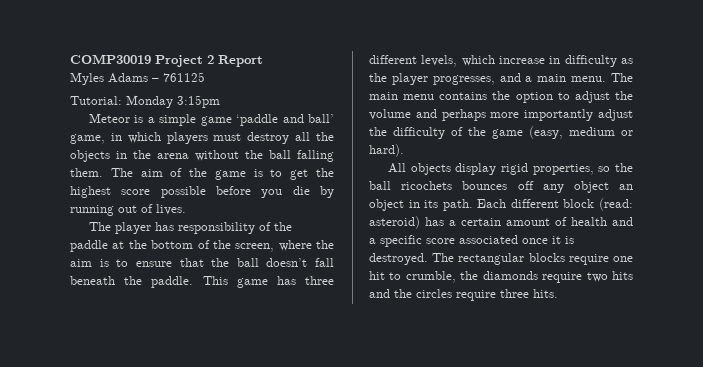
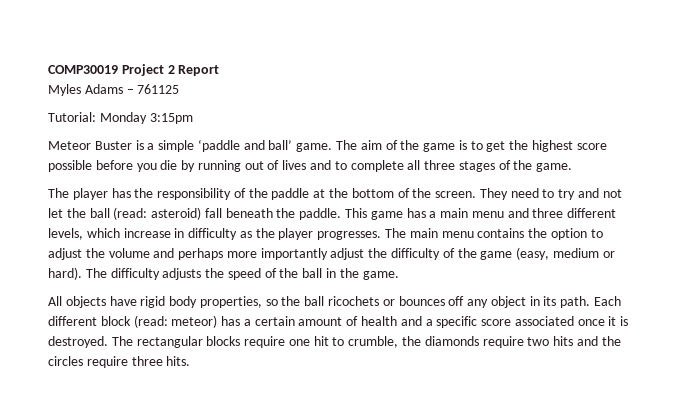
- Meteor is a simple game ‘paddle and ball’ game, in which players must destroy all the objects in the arena without the ball falling them.
+ Meteor Buster is a simple ‘paddle and ball’ game.
- The aim of the game is to get the highest score possible before you die by running out of lives.
+ The aim of the game is to get the highest score possible before you die by running out of lives and to complete all three stages of the game.
- The player has responsibility of the paddle at the bottom of the screen, where the aim is to ensure that the ball doesn’t fall beneath the paddle.
+ The player has the responsibility of the paddle at the bottom of the screen. They need to try and not let the ball (read: asteroid) fall beneath the paddle.
- This game has three different levels, which increase in difficulty as the player progresses, and a main menu.
+ This game has a main menu and three different levels, which increase in difficulty as the player progresses.
+ The difficulty adjusts the speed of the ball in the game.
- All objects display rigid properties, so the ball ricochets bounces off any object an object in its path.
+ All objects have rigid body properties, so the ball ricochets or bounces off any object in its path.
- Each different block (read: asteroid) has a certain amount of health and a specific score associated once it is destroyed.
+ Each different block (read: meteor) has a certain amount of health and a specific score associated once it is destroyed.

